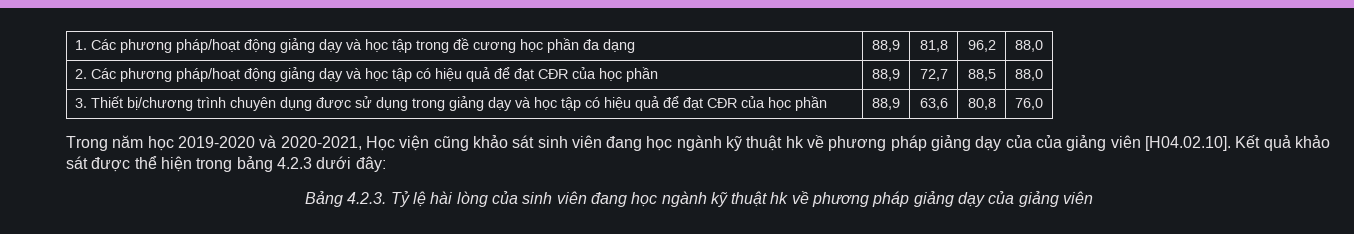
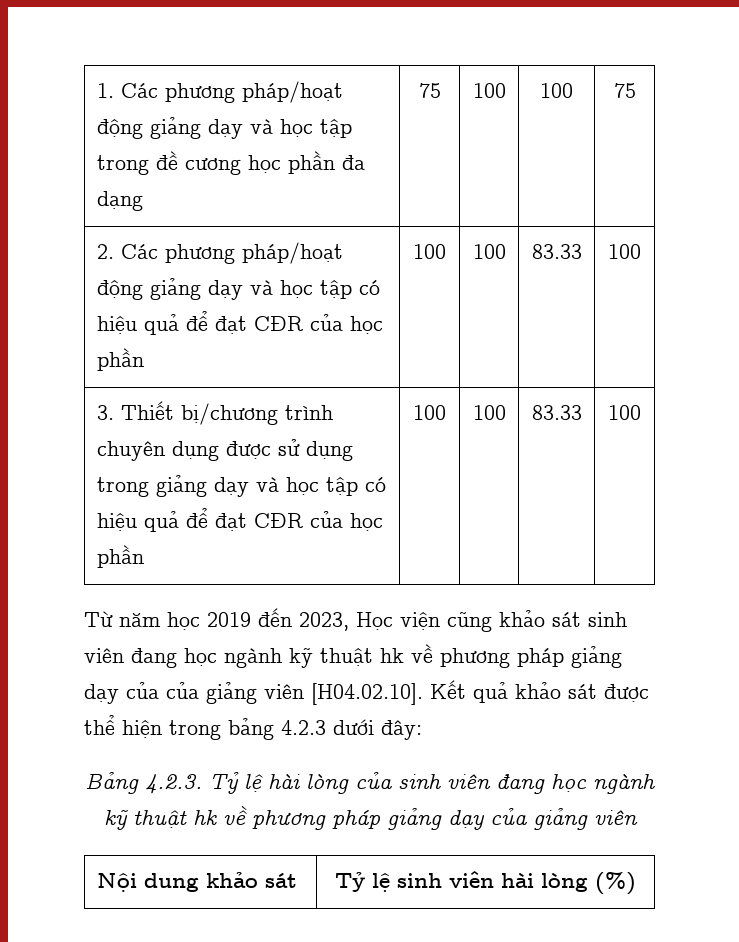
- 1. Các phương pháp/hoạt động giảng dạy và học tập trong đề cương học phần đa dạng | 88,9 | 81,8 | 96,2 | 88,0
+ 1. Các phương pháp/hoạt động giảng dạy và học tập trong đề cương học phần đa dạng | 75 | 100 | 100 | 75
- 2. Các phương pháp/hoạt động giảng dạy và học tập có hiệu quả để đạt CĐR của học phần | 88,9 | 72,7 | 88,5 | 88,0
+ 2. Các phương pháp/hoạt động giảng dạy và học tập có hiệu quả để đạt CĐR của học phần | 100 | 100 | 83.33 | 100
- 3. Thiết bị/chương trình chuyên dụng được sử dụng trong giảng dạy và học tập có hiệu quả để đạt CĐR của học phần | 88,9 | 63,6 | 80,8 | 76,0
- Trong năm học 2019-2020 và 2020-2021, Học viện cũng khảo sát sinh viên đang học ngành kỹ thuật hk về phương pháp giảng dạy của của giảng viên [H04.02.10]. Kết quả khảo sát được thể hiện trong bảng 4.2.3 dưới đây:
+ 3. Thiết bị/chương trình chuyên dụng được sử dụng trong giảng dạy và học tập có hiệu quả để đạt CĐR của học phần | 100 | 100 | 83.33 | 100
+ Từ năm học 2019 đến 2023, Học viện cũng khảo sát sinh viên đang học ngành kỹ thuật hk về phương pháp giảng dạy của của giảng viên [H04.02.10]. Kết quả khảo sát được thể hiện trong bảng 4.2.3 dưới đây:
+ Nội dung khảo sát | Tỷ lệ sinh viên hài lòng (%)

